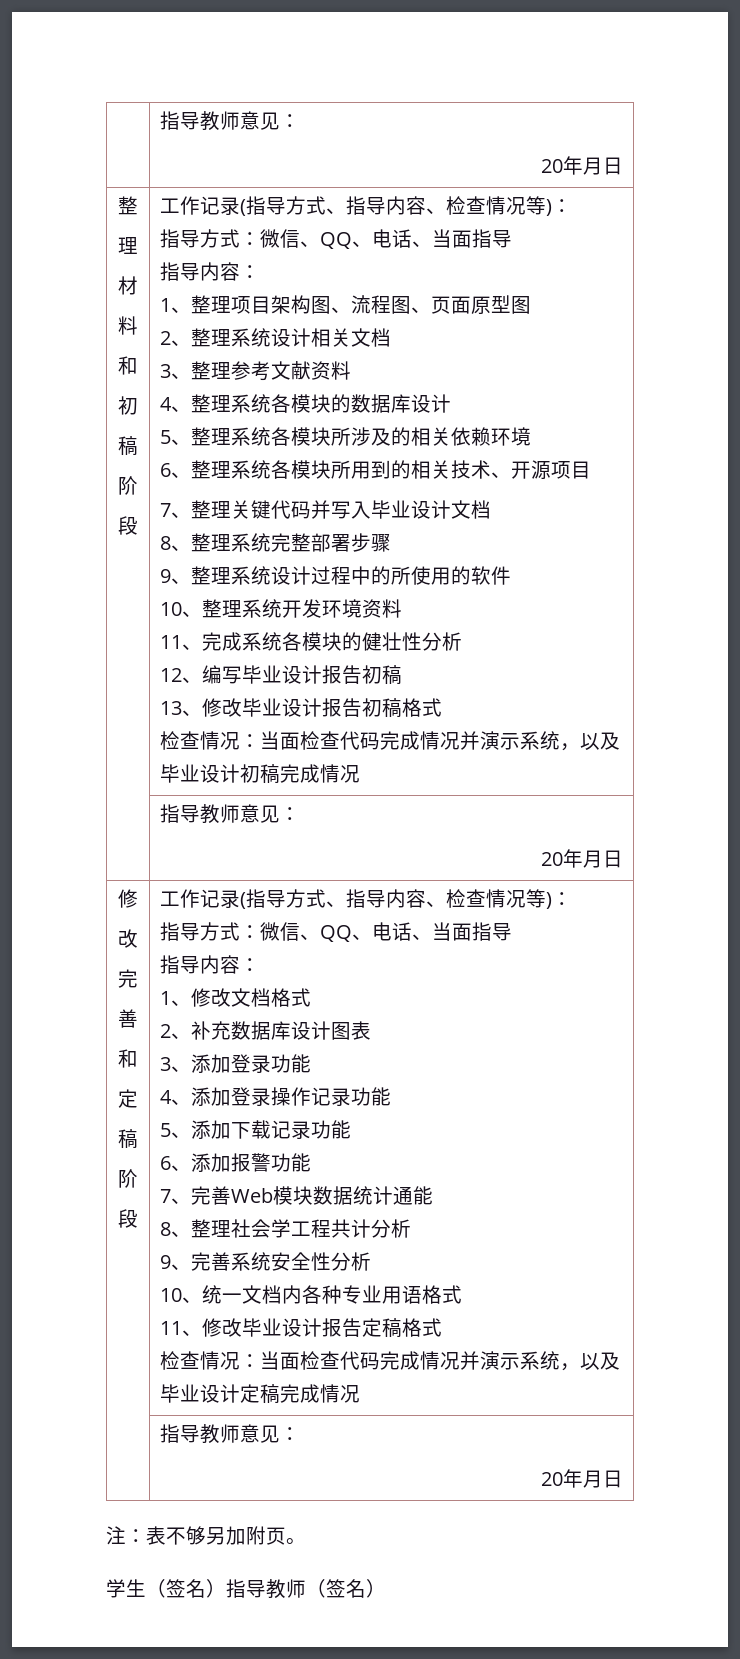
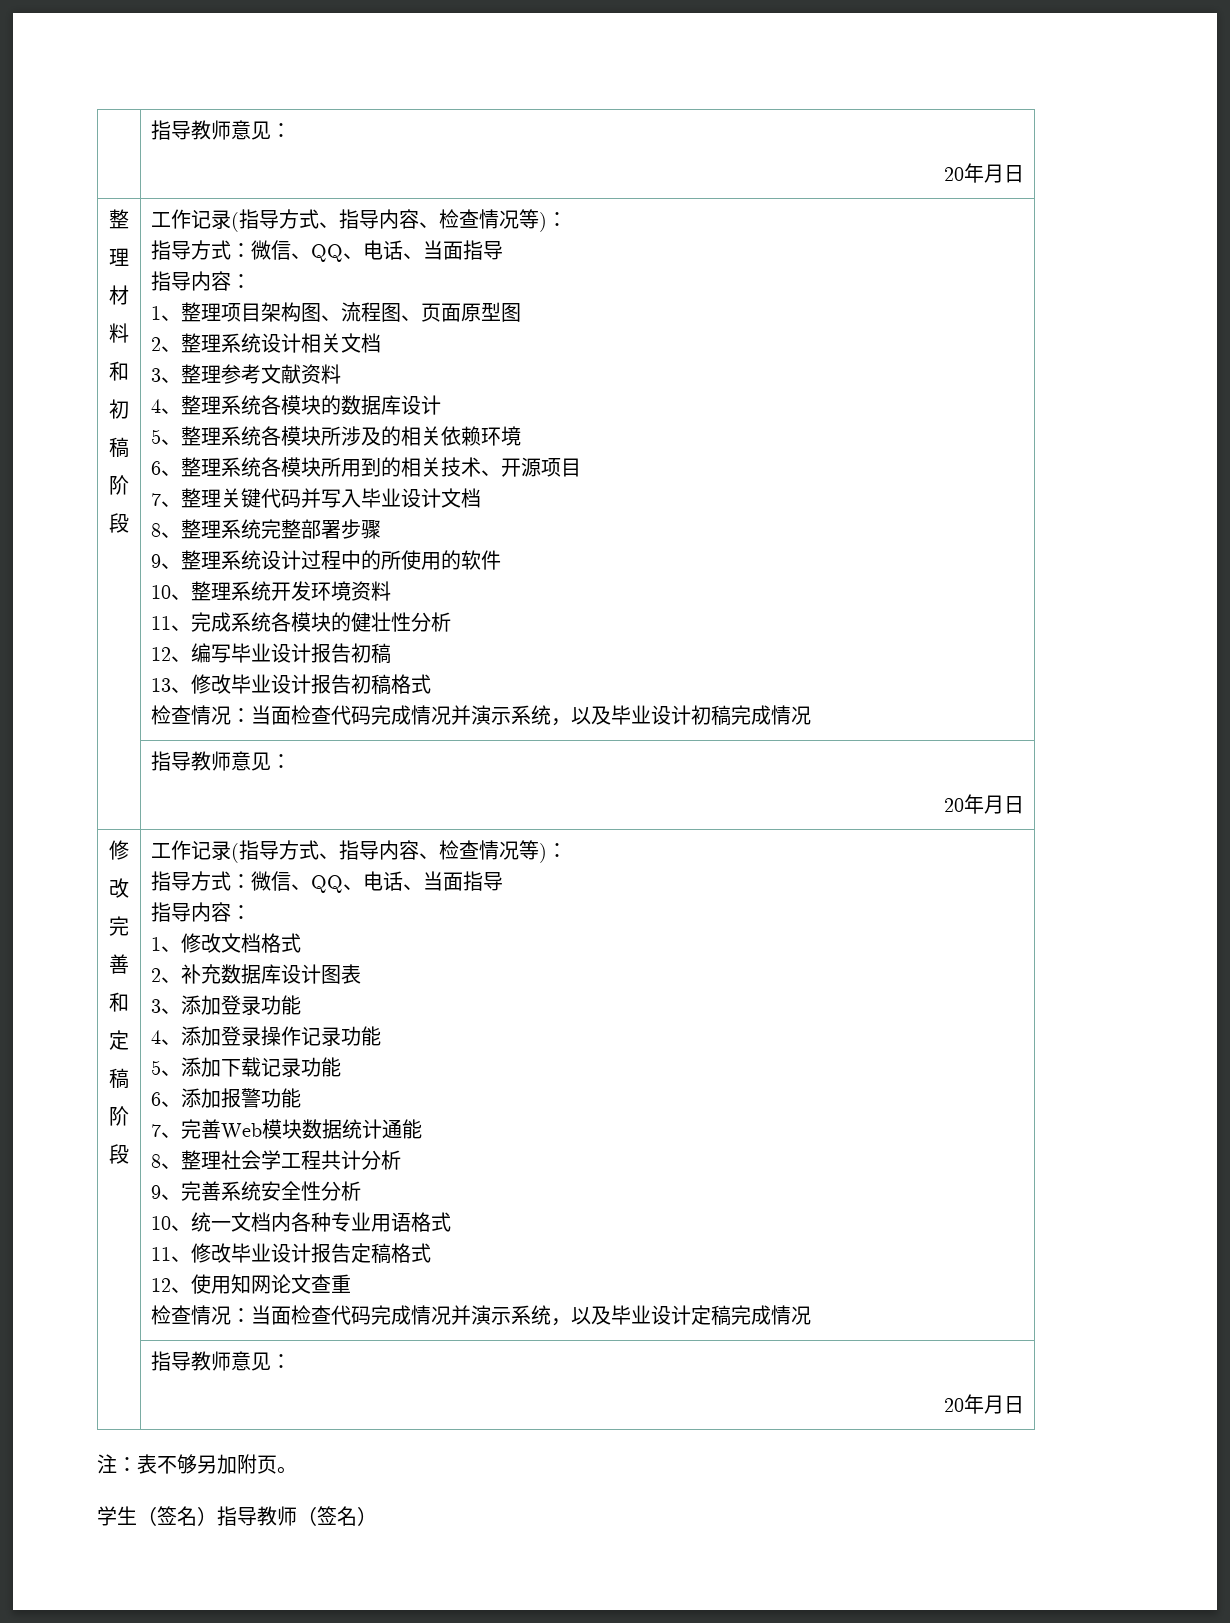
+ 12、使用知网论文查重

